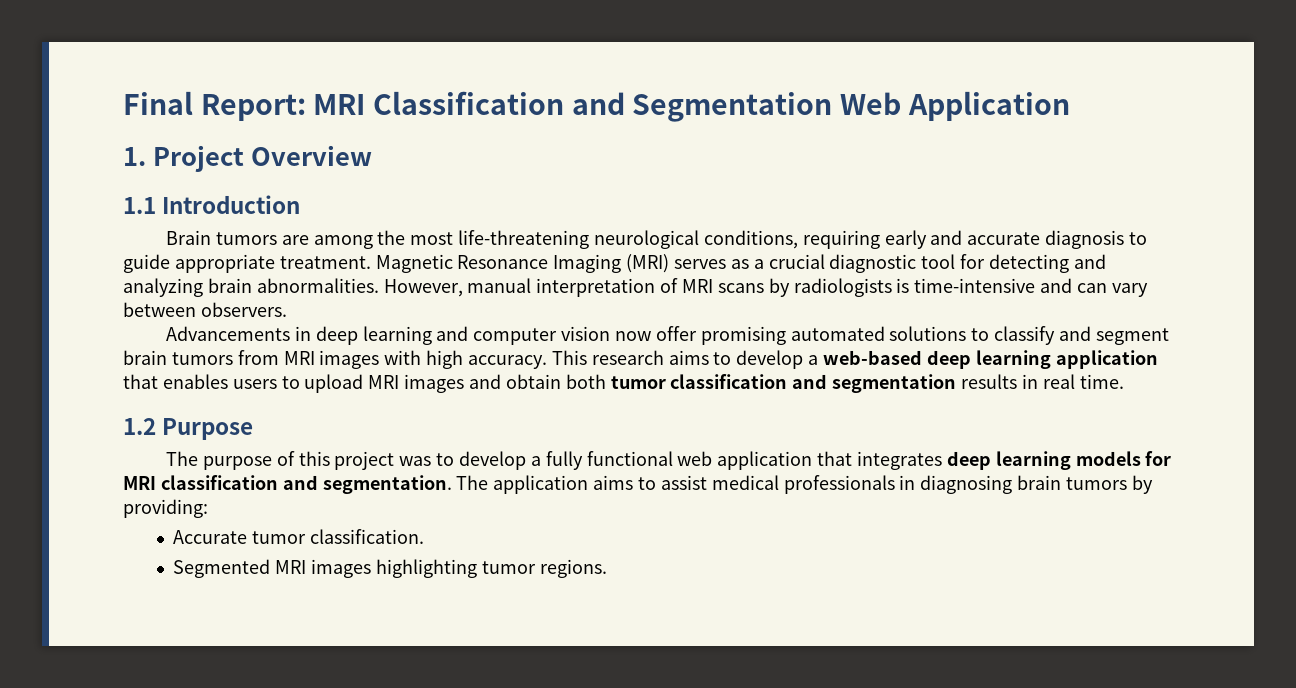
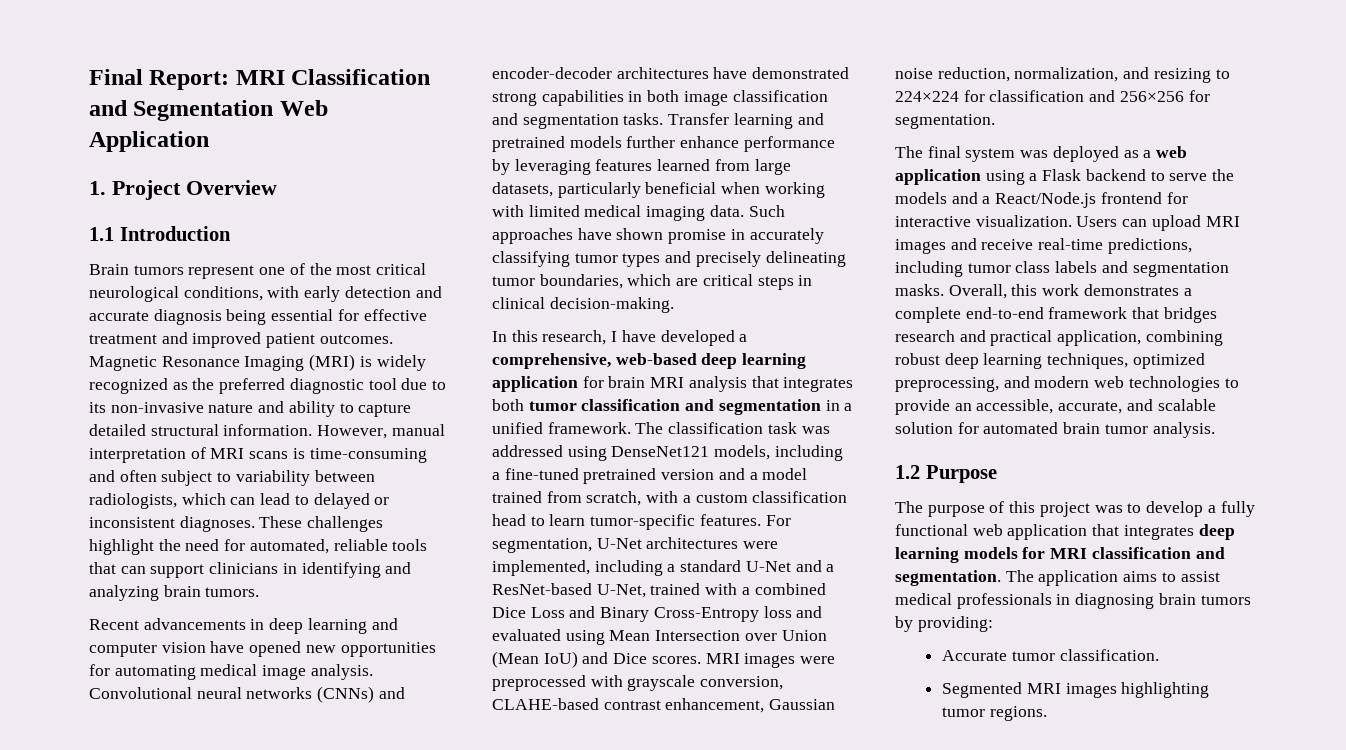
- Brain tumors are among the most life-threatening neurological conditions, requiring early and accurate diagnosis to guide appropriate treatment. Magnetic Resonance Imaging (MRI) serves as a crucial diagnostic tool for detecting and analyzing brain abnormalities.
+ Brain tumors represent one of the most critical neurological conditions, with early detection and accurate diagnosis being essential for effective treatment and improved patient outcomes. Magnetic Resonance Imaging (MRI) is widely recognized as the preferred diagnostic tool due to its non-invasive nature and ability to capture detailed structural information.
- However, manual interpretation of MRI scans by radiologists is time-intensive and can vary between observers.
- Advancements in deep learning and computer vision now offer promising automated solutions to classify and segment brain tumors from MRI images with high accuracy. This research aims to develop a web-based deep learning application that enables users to upload MRI images and obtain both tumor classification and segmentation results in real time.
+ However, manual interpretation of MRI scans is time-consuming and often subject to variability between radiologists, which can lead to delayed or inconsistent diagnoses. These challenges highlight the need for automated, reliable tools that can support clinicians in identifying and analyzing brain tumors.
+ Recent advancements in deep learning and computer vision have opened new opportunities for automating medical image analysis. Convolutional neural networks (CNNs) and encoder-decoder architectures have demonstrated strong capabilities in both image classification and segmentation tasks. Transfer learning and pretrained models further enhance performance by leveraging features learned from large datasets, particularly beneficial when working with limited medical imaging data. Such approaches have shown promise in accurately classifying tumor types and precisely delineating tumor boundaries, which are critical steps in clinical decision-making.
+ In this research, I have developed a comprehensive, web-based deep learning application for brain MRI analysis that integrates both tumor classification and segmentation in a unified framework. The classification task was addressed using DenseNet121 models, including a fine-tuned pretrained version and a model trained from scratch, with a custom classification head to learn tumor-specific features. For segmentation, U-Net architectures were implemented, including a standard U-Net and a ResNet-based U-Net, trained with a combined Dice Loss and Binary Cross-Entropy loss and evaluated using Mean Intersection over Union (Mean IoU) and Dice scores. MRI images were preprocessed with grayscale conversion, CLAHE-based contrast enhancement, Gaussian noise reduction, normalization, and resizing to 224×224 for classification and 256×256 for segmentation.
+ The final system was deployed as a web application using a Flask backend to serve the models and a React/Node.js frontend for interactive visualization. Users can upload MRI images and receive real-time predictions, including tumor class labels and segmentation masks. Overall, this work demonstrates a complete end-to-end framework that bridges research and practical application, combining robust deep learning techniques, optimized preprocessing, and modern web technologies to provide an accessible, accurate, and scalable solution for automated brain tumor analysis.

